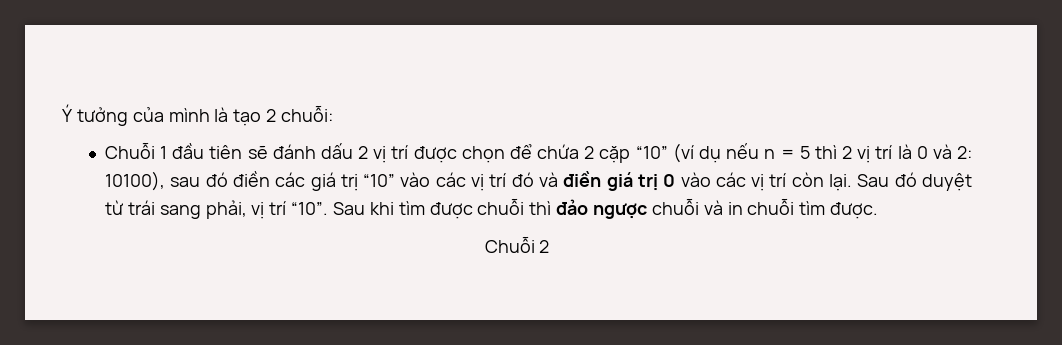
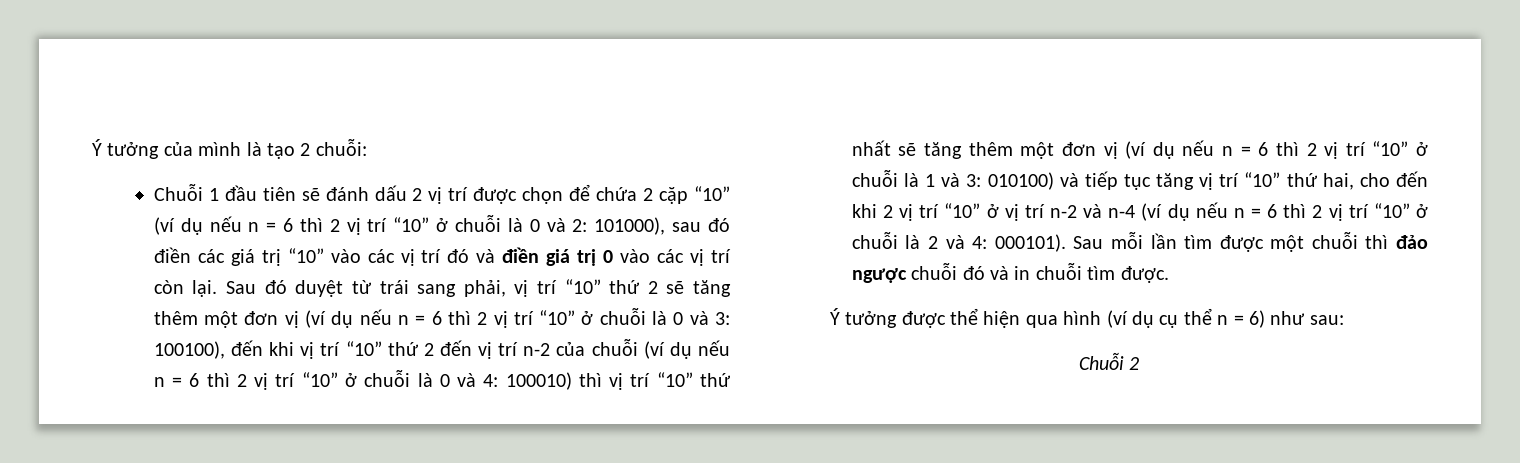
- Chuỗi 1 đầu tiên sẽ đánh dấu 2 vị trí được chọn để chứa 2 cặp “10” (ví dụ nếu n = 5 thì 2 vị trí là 0 và 2: 10100), sau đó điền các giá trị “10” vào các vị trí đó và điền giá trị 0 vào các vị trí còn lại.
+ Chuỗi 1 đầu tiên sẽ đánh dấu 2 vị trí được chọn để chứa 2 cặp “10” (ví dụ nếu n = 6 thì 2 vị trí “10” ở chuỗi là 0 và 2: 101000), sau đó điền các giá trị “10” vào các vị trí đó và điền giá trị 0 vào các vị trí còn lại.
- Sau đó duyệt từ trái sang phải, vị trí “10”. Sau khi tìm được chuỗi thì đảo ngược chuỗi và in chuỗi tìm được.
+ Sau đó duyệt từ trái sang phải, vị trí “10” thứ 2 sẽ tăng thêm một đơn vị (ví dụ nếu n = 6 thì 2 vị trí “10” ở chuỗi là 0 và 3: 100100), đến khi vị trí “10” thứ 2 đến vị trí n-2 của chuỗi (ví dụ nếu n = 6 thì 2 vị trí “10” ở chuỗi là 0 và 4: 100010) thì vị trí “10” thứ nhất sẽ tăng thêm một đơn vị (ví dụ nếu n = 6 thì 2 vị trí “10” ở chuỗi là 1 và 3: 010100) và tiếp tục tăng vị trí “10” thứ hai, cho đến khi 2 vị trí “10” ở vị trí n-2 và n-4 (ví dụ nếu n = 6 thì 2 vị trí “10” ở chuỗi là 2 và 4: 000101). Sau mỗi lần tìm được một chuỗi thì đảo ngược chuỗi đó và in chuỗi tìm được.
+ Ý tưởng được thể hiện qua hình (ví dụ cụ thể n = 6) như sau:

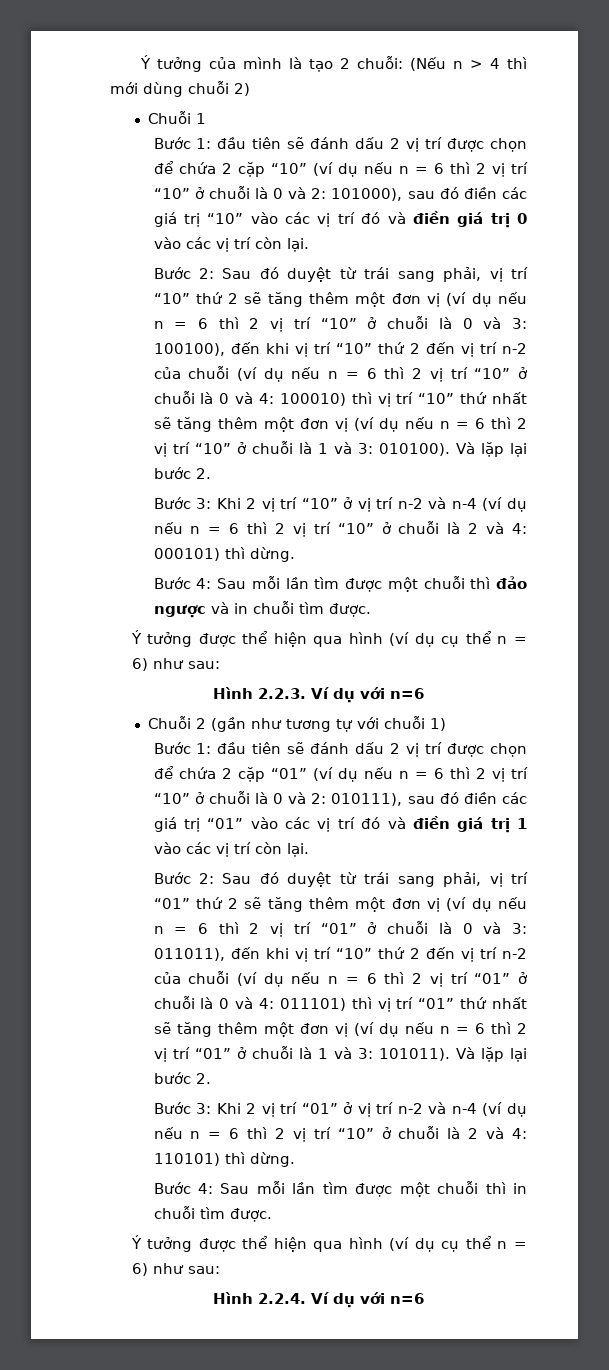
- Ý tưởng của mình là tạo 2 chuỗi:
+ Ý tưởng của mình là tạo 2 chuỗi: (Nếu n > 4 thì mới dùng chuỗi 2)
- Chuỗi 1 đầu tiên sẽ đánh dấu 2 vị trí được chọn để chứa 2 cặp “10” (ví dụ nếu n = 6 thì 2 vị trí “10” ở chuỗi là 0 và 2:
+ Chuỗi 1
+ Bước 1: đầu tiên sẽ đánh dấu 2 vị trí được chọn để chứa 2 cặp “10” (ví dụ nếu n = 6 thì 2 vị trí “10” ở chuỗi là 0 và 2:
- 101000), sau đó điền các giá trị “10” vào các vị trí đó và điền giá trị 0 vào các vị trí còn lại. Sau đó duyệt từ trái sang phải, vị trí “10” thứ 2 sẽ tăng thêm một đơn vị (ví dụ nếu n = 6 thì 2 vị trí “10” ở chuỗi là 0 và 3:
+ 101000), sau đó điền các giá trị “10” vào các vị trí đó và điền giá trị 0 vào các vị trí còn lại.
+ Bước 2: Sau đó duyệt từ trái sang phải, vị trí “10” thứ 2 sẽ tăng thêm một đơn vị (ví dụ nếu n = 6 thì 2 vị trí “10” ở chuỗi là 0 và 3:
- 010100) và tiếp tục tăng vị trí “10” thứ hai, cho đến khi 2 vị trí “10” ở vị trí n-2 và n-4 (ví dụ nếu n = 6 thì 2 vị trí “10” ở chuỗi là 2 và 4:
+ 010100). Và lặp lại bước 2.
+ Bước 3: Khi 2 vị trí “10” ở vị trí n-2 và n-4 (ví dụ nếu n = 6 thì 2 vị trí “10” ở chuỗi là 2 và 4:
- 000101).
+ 000101) thì dừng.
+ Bước 4:
- Sau mỗi lần tìm được một chuỗi thì đảo ngược chuỗi đó và in chuỗi tìm được.
+ Sau mỗi lần tìm được một chuỗi thì đảo ngược và in chuỗi tìm được.
- Chuỗi 2
+ Hình 2.2.3. Ví dụ với n=6
+ Chuỗi 2 (gần như tương tự với chuỗi 1)
+ Bước 1: đầu tiên sẽ đánh dấu 2 vị trí được chọn để chứa 2 cặp “01” (ví dụ nếu n = 6 thì 2 vị trí “10” ở chuỗi là 0 và 2: 010111), sau đó điền các giá trị “01” vào các vị trí đó và điền giá trị 1 vào các vị trí còn lại.
+ Bước 2: Sau đó duyệt từ trái sang phải, vị trí “01” thứ 2 sẽ tăng thêm một đơn vị (ví dụ nếu n = 6 thì 2 vị trí “01” ở chuỗi là 0 và 3: 011011), đến khi vị trí “10” thứ 2 đến vị trí n-2 của chuỗi (ví dụ nếu n = 6 thì 2 vị trí “01” ở chuỗi là 0 và 4: 011101) thì vị trí “01” thứ nhất sẽ tăng thêm một đơn vị (ví dụ nếu n = 6 thì 2 vị trí “01” ở chuỗi là 1 và 3: 101011). Và lặp lại bước 2.
+ Bước 3: Khi 2 vị trí “01” ở vị trí n-2 và n-4 (ví dụ nếu n = 6 thì 2 vị trí “10” ở chuỗi là 2 và 4: 110101) thì dừng.
+ Bước 4: Sau mỗi lần tìm được một chuỗi thì in chuỗi tìm được.
+ Ý tưởng được thể hiện qua hình (ví dụ cụ thể n = 6) như sau:
+ Hình 2.2.4. Ví dụ với n=6

